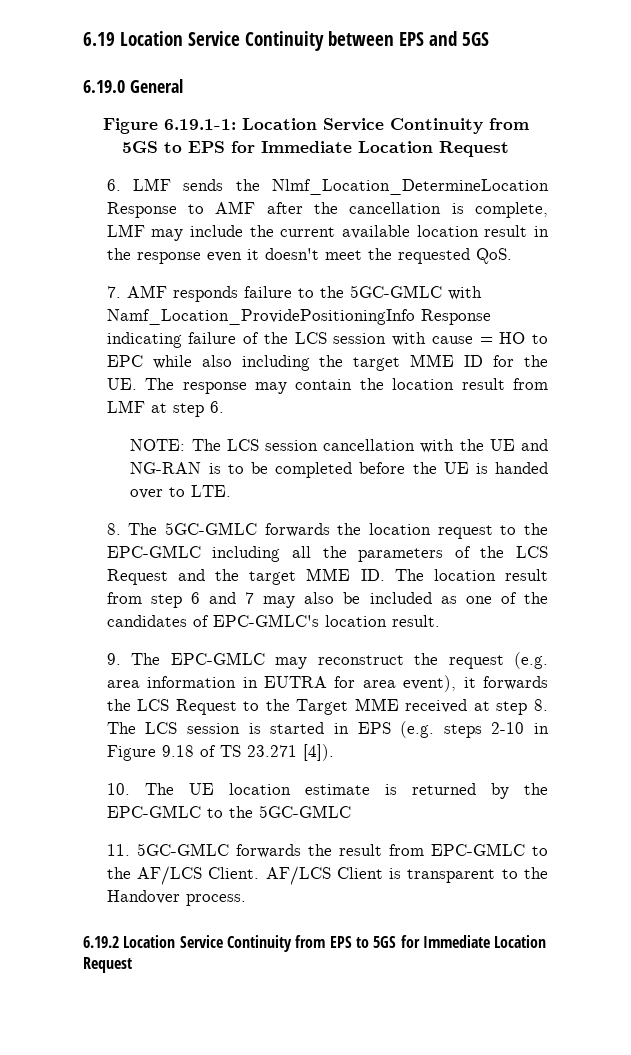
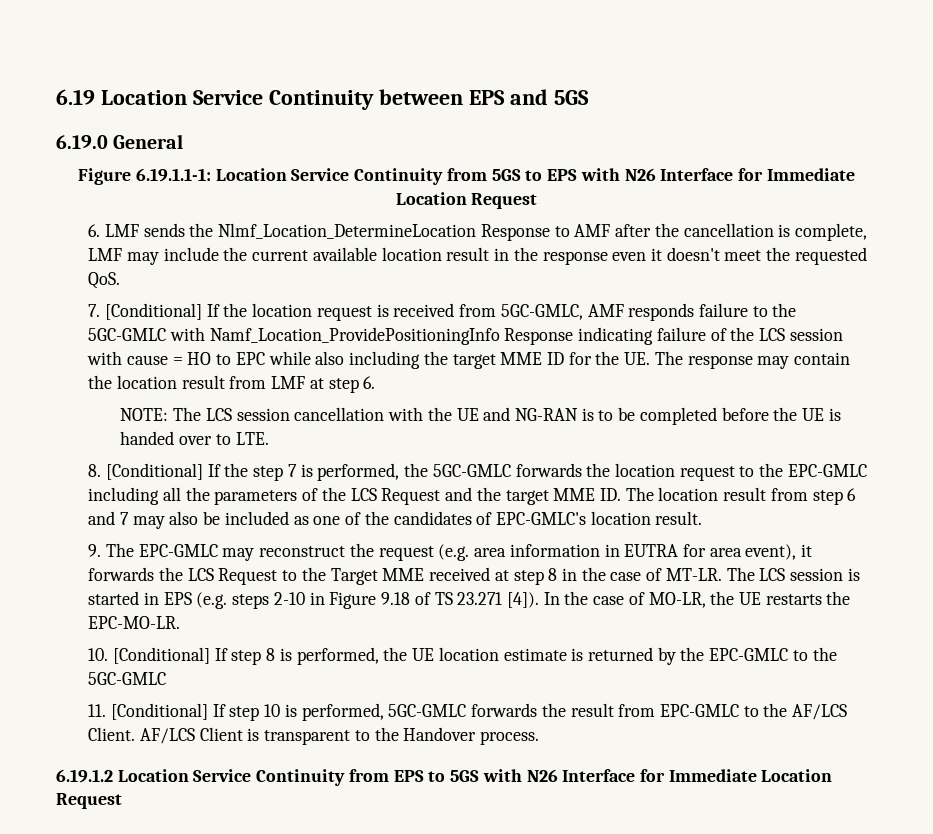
- Figure 6.19.1-1: Location Service Continuity from 5GS to EPS for Immediate Location Request
+ Figure 6.19.1.1-1: Location Service Continuity from 5GS to EPS with N26 Interface for Immediate Location Request
- 7. AMF responds failure to the 5GC-GMLC with Namf_Location_ProvidePositioningInfo Response indicating failure of the LCS session with cause = HO to EPC while also including the target MME ID for the UE. The response may contain the location result from LMF at step 6.
+ 7. [Conditional] If the location request is received from 5GC-GMLC, AMF responds failure to the 5GC-GMLC with Namf_Location_ProvidePositioningInfo Response indicating failure of the LCS session with cause = HO to EPC while also including the target MME ID for the UE. The response may contain the location result from LMF at step 6.
- 8. The 5GC-GMLC forwards the location request to the EPC-GMLC including all the parameters of the LCS Request and the target MME ID. The location result from step 6 and 7 may also be included as one of the candidates of EPC-GMLC's location result.
+ 8. [Conditional] If the step 7 is performed, the 5GC-GMLC forwards the location request to the EPC-GMLC including all the parameters of the LCS Request and the target MME ID. The location result from step 6 and 7 may also be included as one of the candidates of EPC-GMLC's location result.
- 9. The EPC-GMLC may reconstruct the request (e.g. area information in EUTRA for area event), it forwards the LCS Request to the Target MME received at step 8. The LCS session is started in EPS (e.g. steps 2-10 in Figure 9.18 of TS 23.271 [4]).
- 10. The UE location estimate is returned by the EPC-GMLC to the 5GC-GMLC
+ 9. The EPC-GMLC may reconstruct the request (e.g. area information in EUTRA for area event), it forwards the LCS Request to the Target MME received at step 8 in the case of MT-LR. The LCS session is started in EPS (e.g. steps 2-10 in Figure 9.18 of TS 23.271 [4]). In the case of MO-LR, the UE restarts the EPC-MO-LR.
+ 10. [Conditional] If step 8 is performed, the UE location estimate is returned by the EPC-GMLC to the 5GC-GMLC
- 11. 5GC-GMLC forwards the result from EPC-GMLC to the AF/LCS Client.
+ 11. [Conditional] If step 10 is performed, 5GC-GMLC forwards the result from EPC-GMLC to the AF/LCS Client.
- 6.19.2 Location Service Continuity from EPS to 5GS for Immediate Location Request
+ 6.19.1.2 Location Service Continuity from EPS to 5GS with N26 Interface for Immediate Location Request

